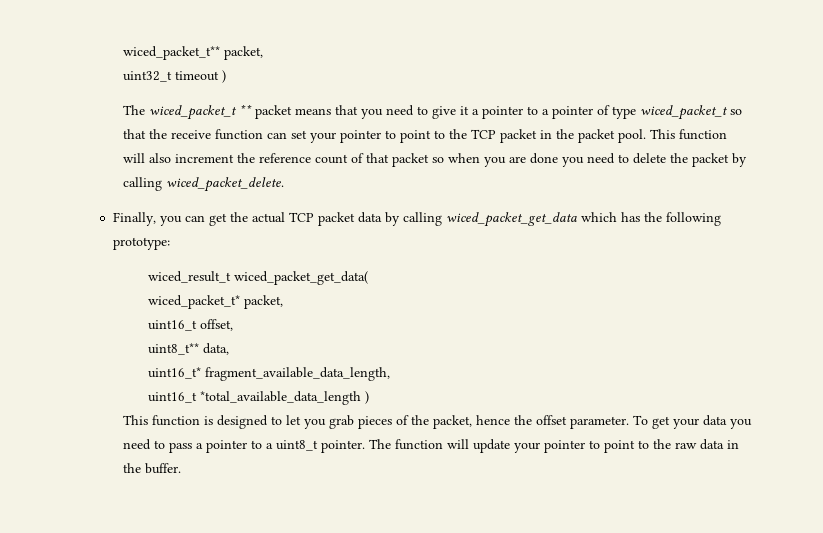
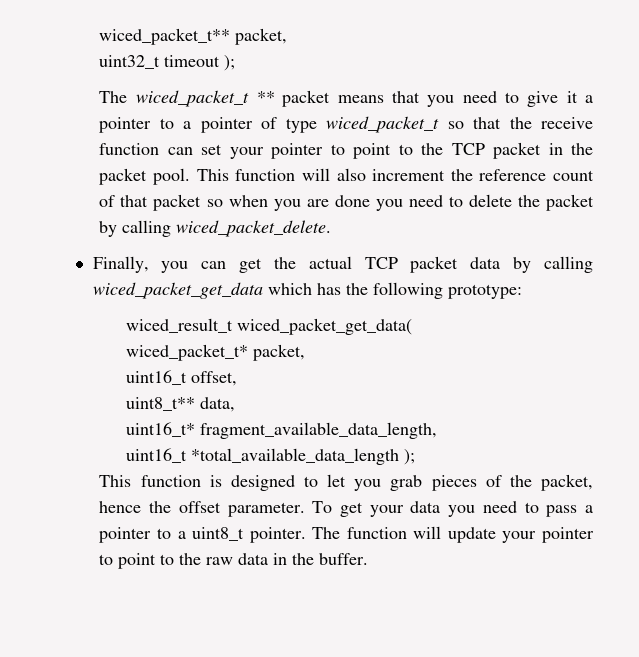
- uint32_t timeout )
+ uint32_t timeout );
- uint16_t *total_available_data_length )
+ uint16_t *total_available_data_length );

